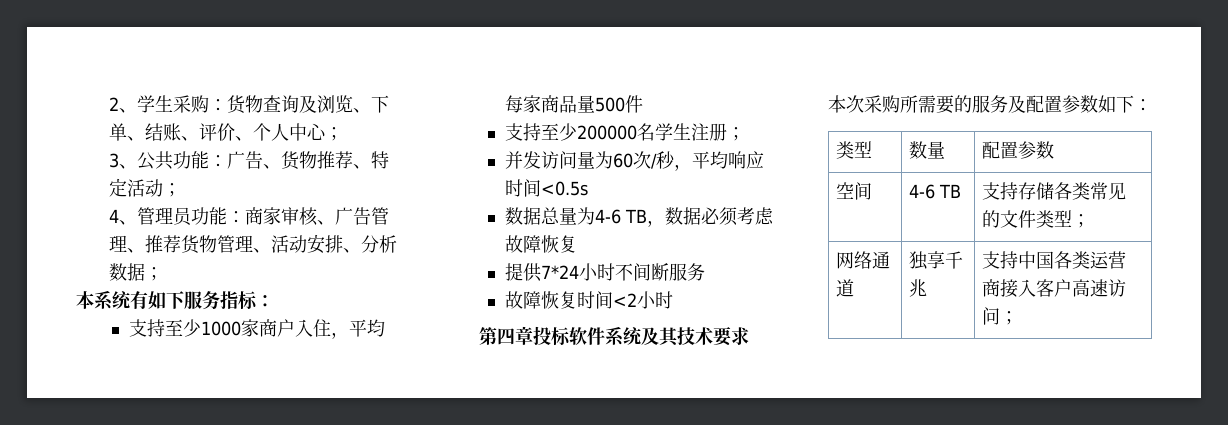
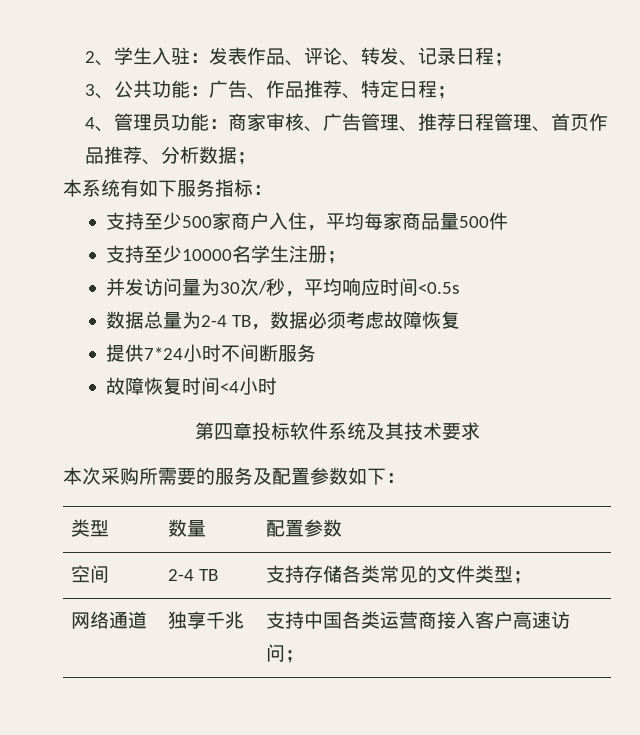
- 2、学生采购：货物查询及浏览、下单、结账、评价、个人中心；
+ 2、学生入驻：发表作品、评论、转发、记录日程；
- 3、公共功能：广告、货物推荐、特定活动；
+ 3、公共功能：广告、作品推荐、特定日程；
- 4、管理员功能：商家审核、广告管理、推荐货物管理、活动安排、分析数据；
+ 4、管理员功能：商家审核、广告管理、推荐日程管理、首页作品推荐、分析数据；
- 支持至少1000家商户入住，平均每家商品量500件
+ 支持至少500家商户入住，平均每家商品量500件
- 支持至少200000名学生注册；
+ 支持至少10000名学生注册；
- 并发访问量为60次/秒，平均响应时间<0.5s
+ 并发访问量为30次/秒，平均响应时间<0.5s
- 数据总量为4-6 TB，数据必须考虑故障恢复
+ 数据总量为2-4 TB，数据必须考虑故障恢复
- 故障恢复时间<2小时
+ 故障恢复时间<4小时
- 空间 | 4-6 TB | 支持存储各类常见的文件类型；
+ 空间 | 2-4 TB | 支持存储各类常见的文件类型；

